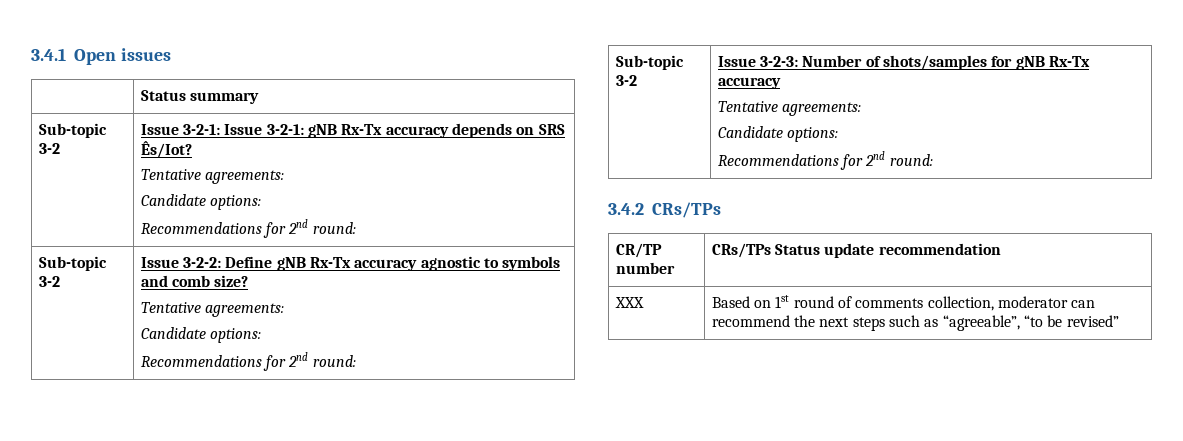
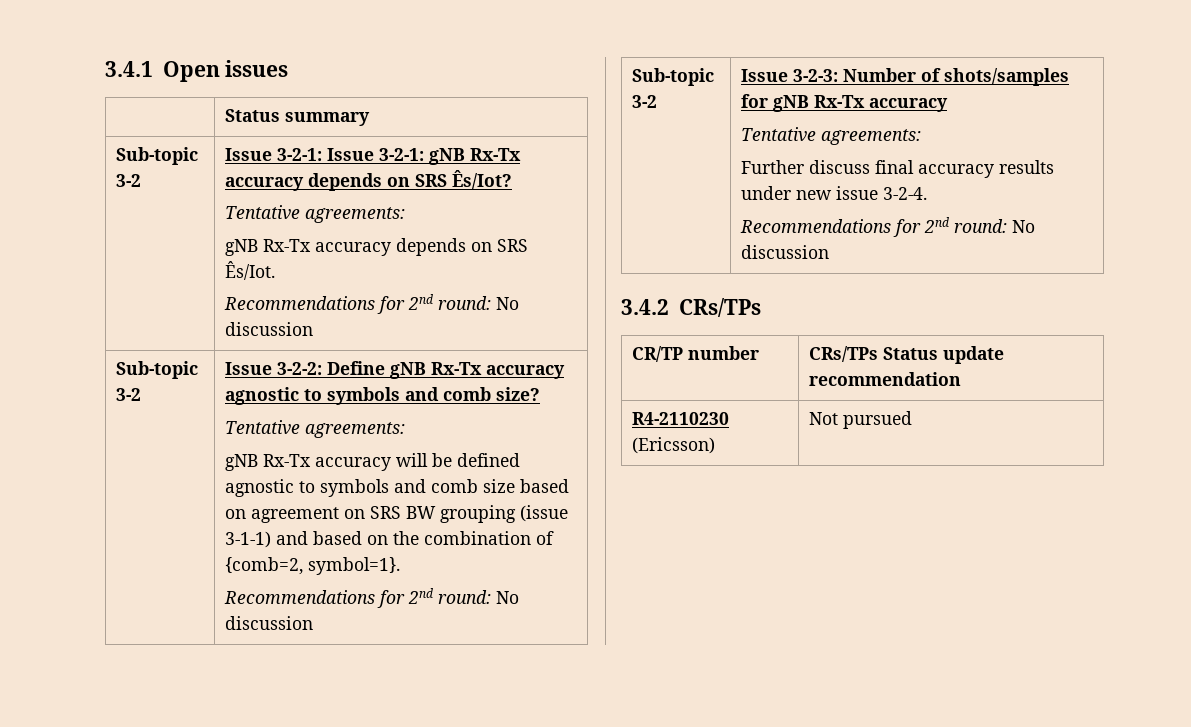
  Sub-topic 3-2 | Issue 3-2-1: Issue 3-2-1: gNB Rx-Tx accuracy depends on SRS Ês/Iot?
  Tentative agreements:
- Candidate options:
- Recommendations for 2nd round:
+ gNB Rx-Tx accuracy depends on SRS Ês/Iot.
+ Recommendations for 2nd round: No discussion
  Issue 3-2-2: Define gNB Rx-Tx accuracy agnostic to symbols and comb size?
  Tentative agreements:
- Candidate options:
- Recommendations for 2nd round:
+ gNB Rx-Tx accuracy will be defined agnostic to symbols and comb size based on agreement on SRS BW grouping (issue 3-1-1) and based on the combination of {comb=2, symbol=1}.
+ Recommendations for 2nd round: No discussion
  Sub-topic 3-2 | Issue 3-2-3: Number of shots/samples for gNB Rx-Tx accuracy
  Tentative agreements:
- Candidate options:
- Recommendations for 2nd round:
+ Further discuss final accuracy results under new issue 3-2-4.
+ Recommendations for 2nd round: No discussion
- XXX | Based on 1st round of comments collection, moderator can recommend the next steps such as “agreeable”, “to be revised”
+ R4-2110230 (Ericsson) | Not pursued

